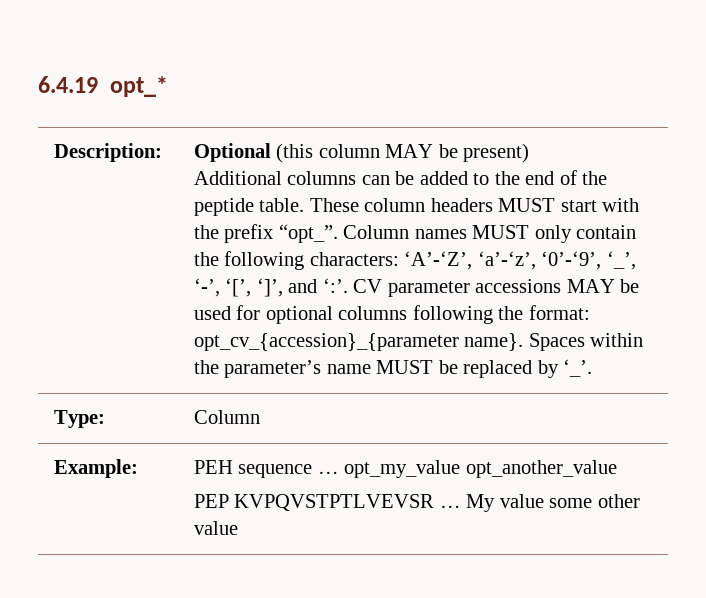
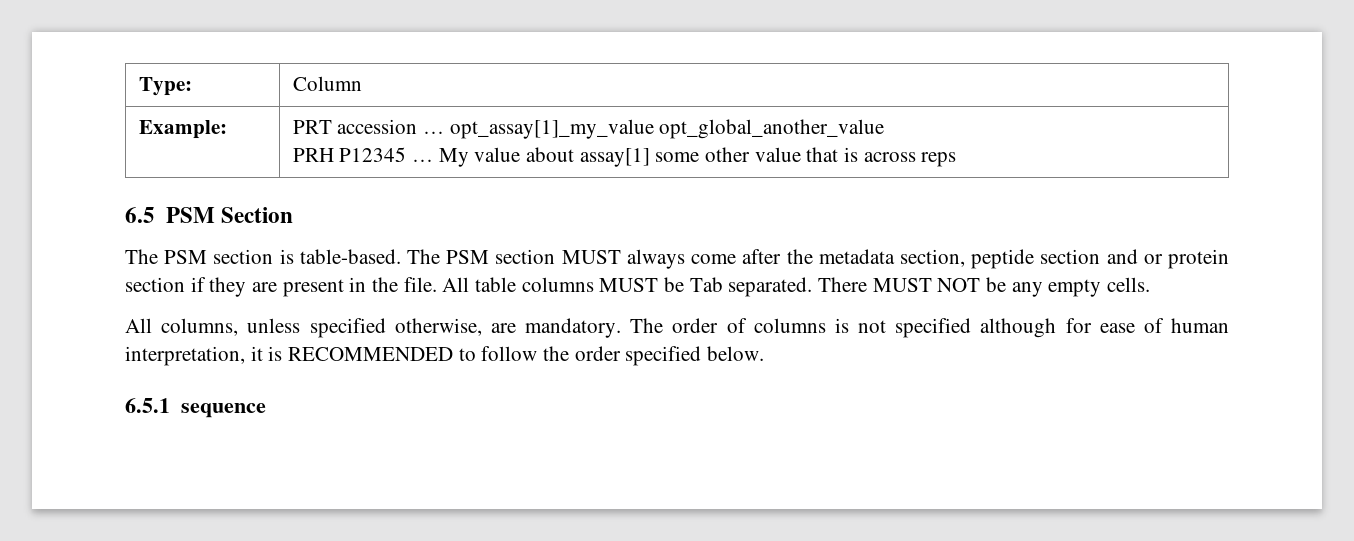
- 6.4.19 opt_*
- Description: | Optional (this column MAY be present)
- Additional columns can be added to the end of the peptide table. These column headers MUST start with the prefix “opt_”. Column names MUST only contain the following characters: ‘A’-‘Z’, ‘a’-‘z’, ‘0’-‘9’, ‘_’, ‘-’, ‘[’, ‘]’, and ‘:’. CV parameter accessions MAY be used for optional columns following the format: opt_cv_{accession}_{parameter name}. Spaces within the parameter’s name MUST be replaced by ‘_’.
  Type: | Column
- Example: | PEH sequence … opt_my_value opt_another_value
- PEP KVPQVSTPTLVEVSR … My value some other value
+ Example: | PRT accession … opt_assay[1]_my_value opt_global_another_value
+ PRH P12345 … My value about assay[1] some other value that is across reps
+ 6.5 PSM Section
+ The PSM section is table-based. The PSM section MUST always come after the metadata section, peptide section and or protein section if they are present in the file. All table columns MUST be Tab separated. There MUST NOT be any empty cells.
+ All columns, unless specified otherwise, are mandatory. The order of columns is not specified although for ease of human interpretation, it is RECOMMENDED to follow the order specified below.
+ 6.5.1 sequence

